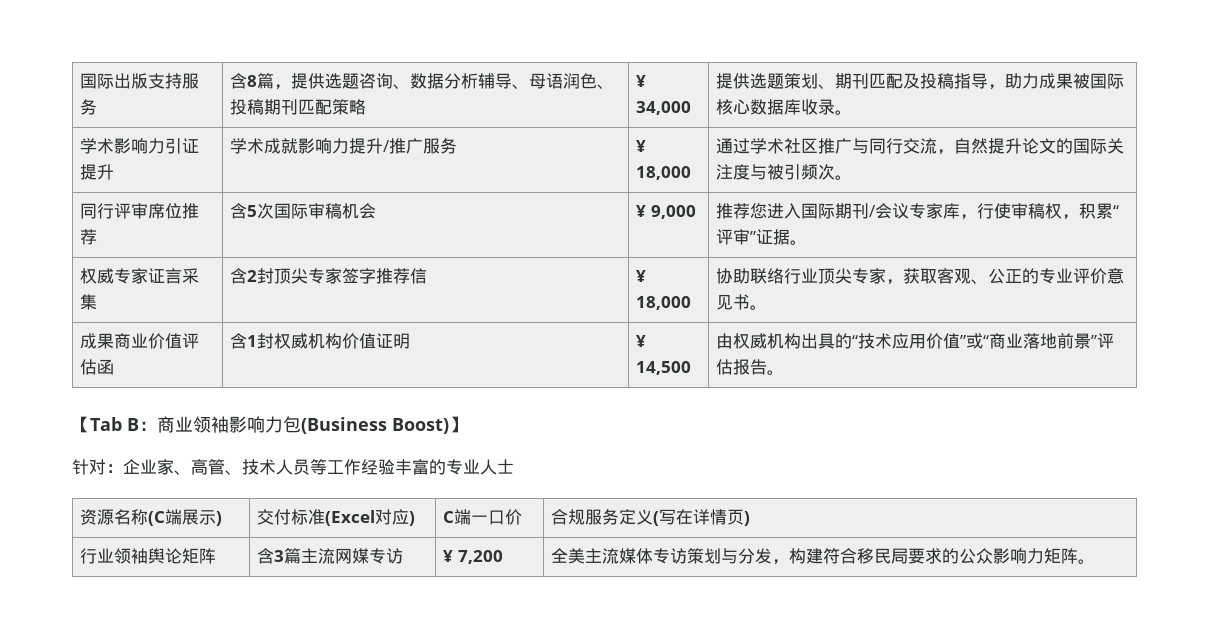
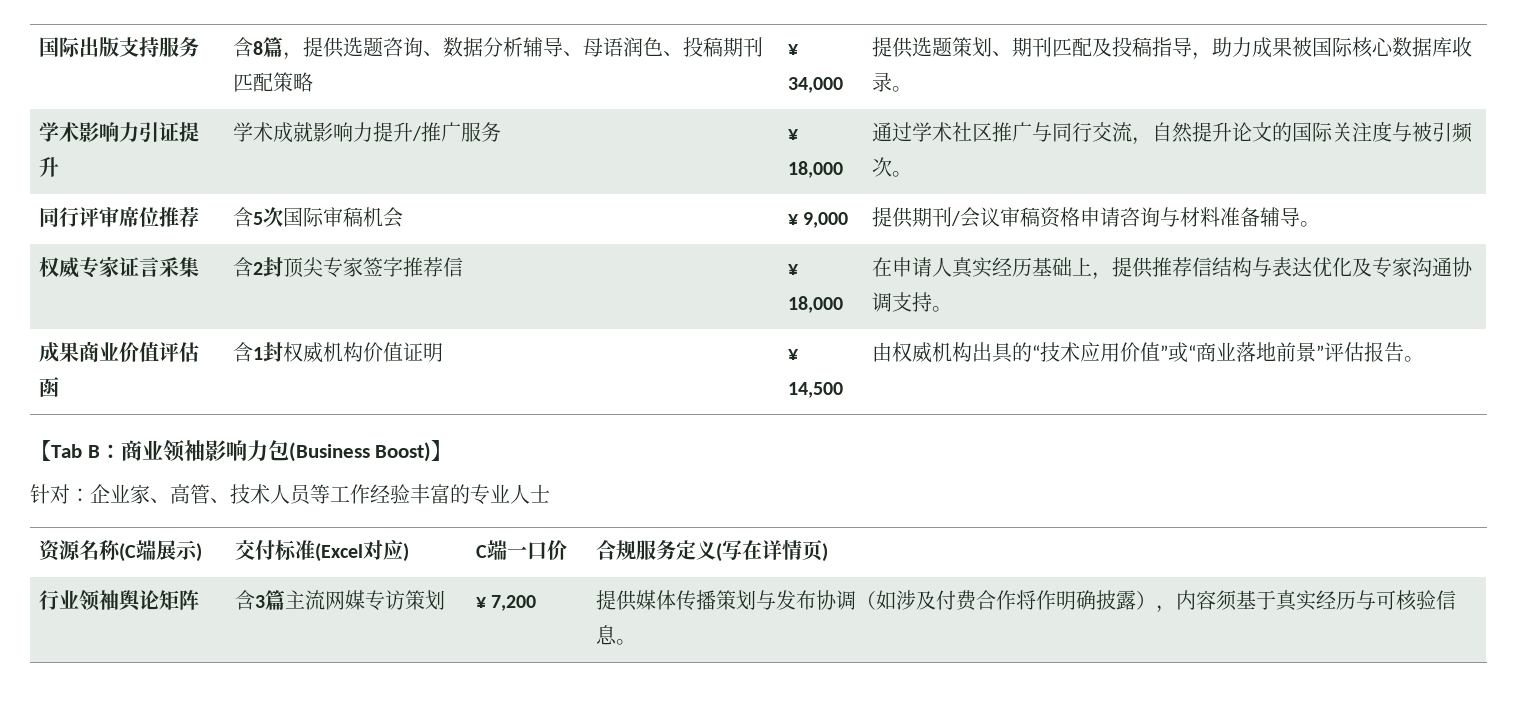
- 同行评审席位推荐 | 含5次国际审稿机会 | ¥ 9,000 | 推荐您进入国际期刊/会议专家库，行使审稿权，积累“评审”证据。
+ 同行评审席位推荐 | 含5次国际审稿机会 | ¥ 9,000 | 提供期刊/会议审稿资格申请咨询与材料准备辅导。
- 权威专家证言采集 | 含2封顶尖专家签字推荐信 | ¥ 18,000 | 协助联络行业顶尖专家，获取客观、公正的专业评价意见书。
+ 权威专家证言采集 | 含2封顶尖专家签字推荐信 | ¥ 18,000 | 在申请人真实经历基础上，提供推荐信结构与表达优化及专家沟通协调支持。
- 行业领袖舆论矩阵 | 含3篇主流网媒专访 | ¥ 7,200 | 全美主流媒体专访策划与分发，构建符合移民局要求的公众影响力矩阵。
+ 行业领袖舆论矩阵 | 含3篇主流网媒专访策划 | ¥ 7,200 | 提供媒体传播策划与发布协调（如涉及付费合作将作明确披露），内容须基于真实经历与可核验信息。

